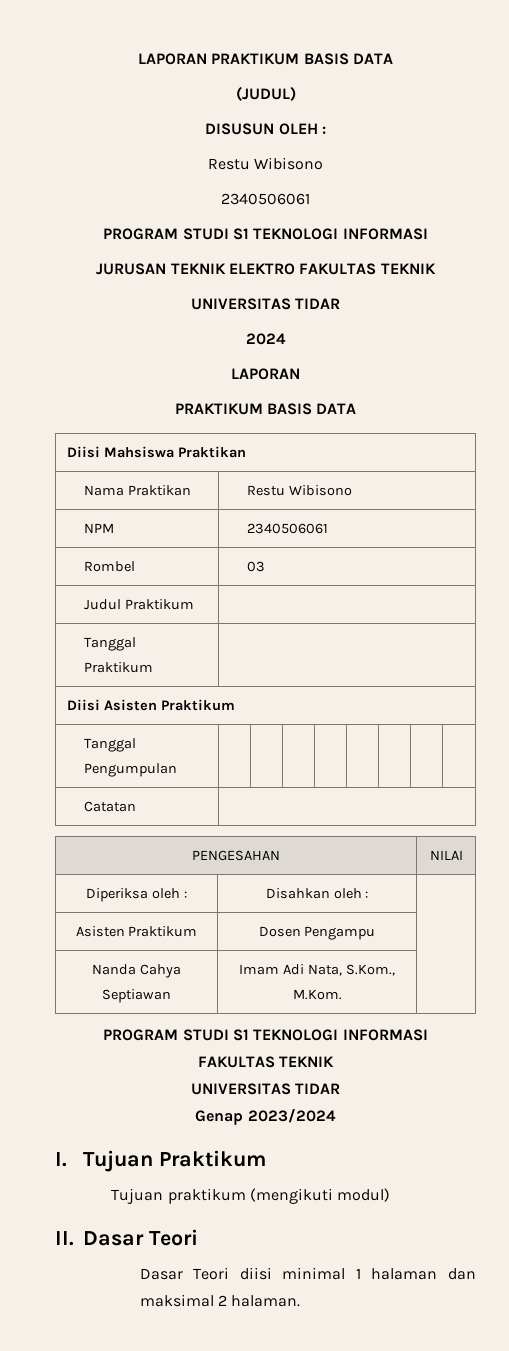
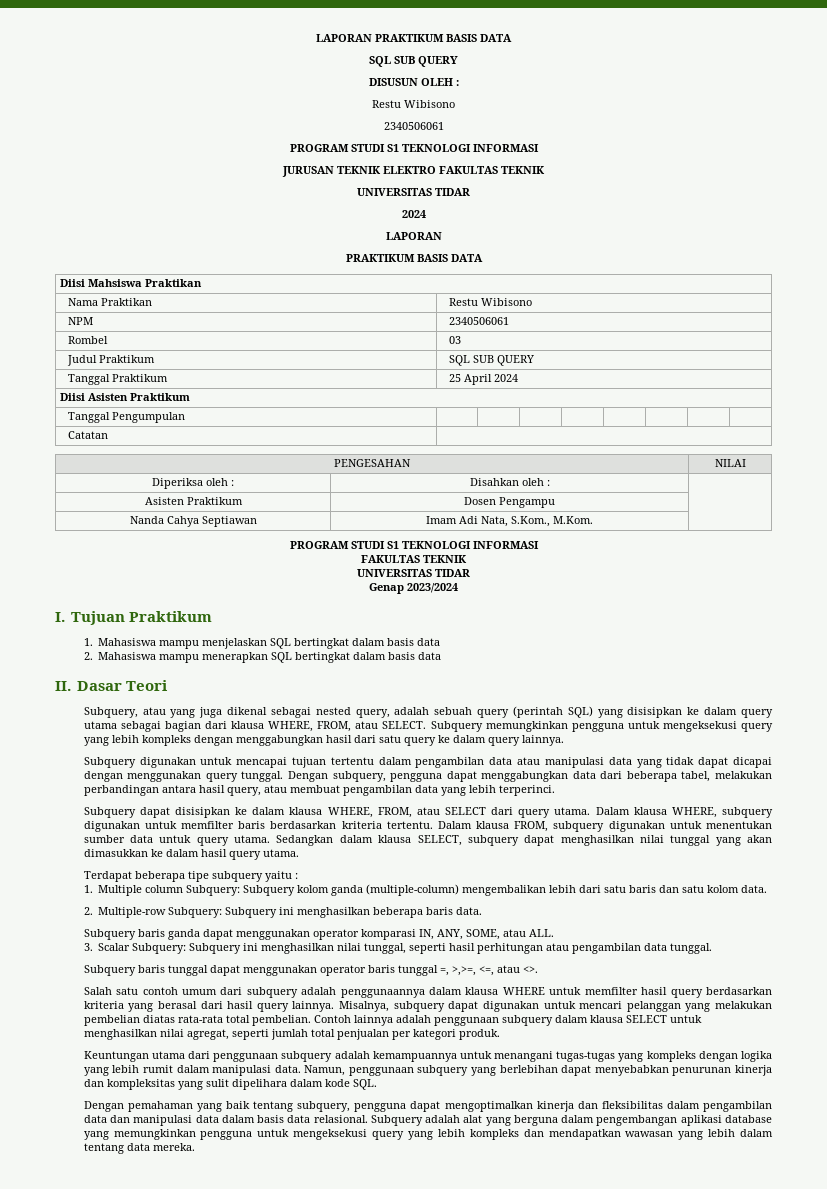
  LAPORAN PRAKTIKUM BASIS DATA
- (JUDUL)
+ SQL SUB QUERY
- Judul Praktikum |
+ Judul Praktikum | SQL SUB QUERY
- Tanggal Praktikum |
+ Tanggal Praktikum | 25 April 2024
- Tujuan praktikum (mengikuti modul)
+ 1. Mahasiswa mampu menjelaskan SQL bertingkat dalam basis data
+ 2. Mahasiswa mampu menerapkan SQL bertingkat dalam basis data
  II. Dasar Teori
- Dasar Teori diisi minimal 1 halaman dan maksimal 2 halaman.
+ Subquery, atau yang juga dikenal sebagai nested query, adalah sebuah query (perintah SQL) yang disisipkan ke dalam query utama sebagai bagian dari klausa WHERE, FROM, atau SELECT. Subquery memungkinkan pengguna untuk mengeksekusi query yang lebih kompleks dengan menggabungkan hasil dari satu query ke dalam query lainnya.
+ Subquery digunakan untuk mencapai tujuan tertentu dalam pengambilan data atau manipulasi data yang tidak dapat dicapai dengan menggunakan query tunggal. Dengan subquery, pengguna dapat menggabungkan data dari beberapa tabel, melakukan perbandingan antara hasil query, atau membuat pengambilan data yang lebih terperinci.
+ Subquery dapat disisipkan ke dalam klausa WHERE, FROM, atau SELECT dari query utama. Dalam klausa WHERE, subquery digunakan untuk memfilter baris berdasarkan kriteria tertentu. Dalam klausa FROM, subquery digunakan untuk menentukan sumber data untuk query utama. Sedangkan dalam klausa SELECT, subquery dapat menghasilkan nilai tunggal yang akan dimasukkan ke dalam hasil query utama.
+ Terdapat beberapa tipe subquery yaitu :
+ 1. Multiple column Subquery: Subquery kolom ganda (multiple-column) mengembalikan lebih dari satu baris dan satu kolom data.
+ 2. Multiple-row Subquery: Subquery ini menghasilkan beberapa baris data.
+ Subquery baris ganda dapat menggunakan operator komparasi IN, ANY, SOME, atau ALL.
+ 3. Scalar Subquery: Subquery ini menghasilkan nilai tunggal, seperti hasil perhitungan atau pengambilan data tunggal.
+ Subquery baris tunggal dapat menggunakan operator baris tunggal =, >,>=, <=, atau <>.
+ Salah satu contoh umum dari subquery adalah penggunaannya dalam klausa WHERE untuk memfilter hasil query berdasarkan kriteria yang berasal dari hasil query lainnya. Misalnya, subquery dapat digunakan untuk mencari pelanggan yang melakukan pembelian diatas rata-rata total pembelian. Contoh lainnya adalah penggunaan subquery dalam klausa SELECT untuk menghasilkan nilai agregat, seperti jumlah total penjualan per kategori produk.
+ Keuntungan utama dari penggunaan subquery adalah kemampuannya untuk menangani tugas-tugas yang kompleks dengan logika yang lebih rumit dalam manipulasi data. Namun, penggunaan subquery yang berlebihan dapat menyebabkan penurunan kinerja dan kompleksitas yang sulit dipelihara dalam kode SQL.
+ Dengan pemahaman yang baik tentang subquery, pengguna dapat mengoptimalkan kinerja dan fleksibilitas dalam pengambilan data dan manipulasi data dalam basis data relasional. Subquery adalah alat yang berguna dalam pengembangan aplikasi database yang memungkinkan pengguna untuk mengeksekusi query yang lebih kompleks dan mendapatkan wawasan yang lebih dalam tentang data mereka.

